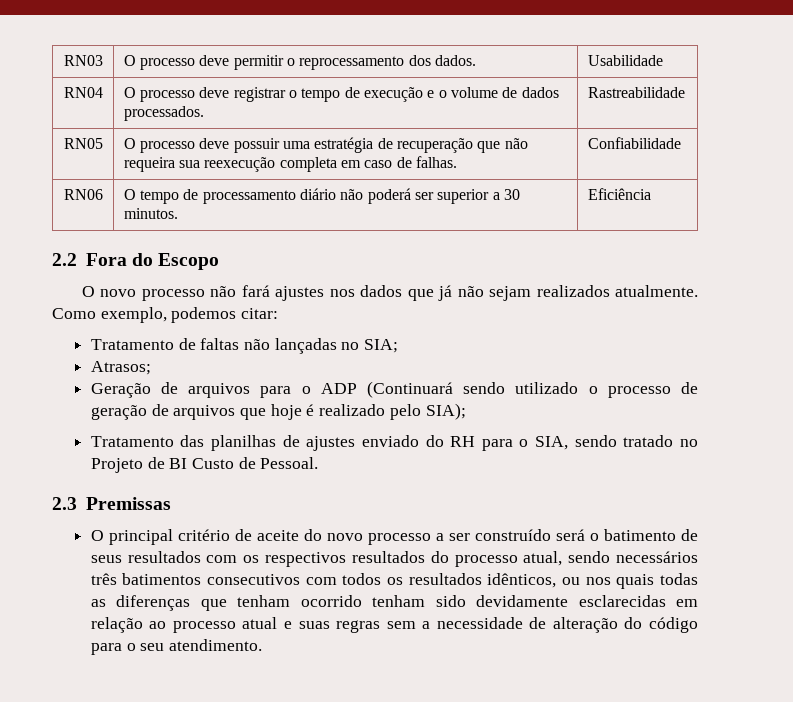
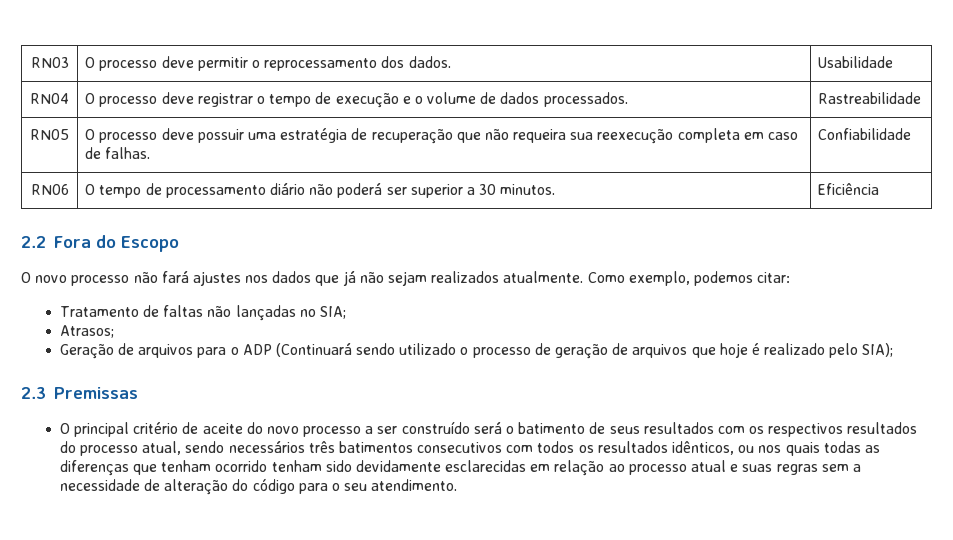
- Tratamento das planilhas de ajustes enviado do RH para o SIA, sendo tratado no Projeto de BI Custo de Pessoal.

